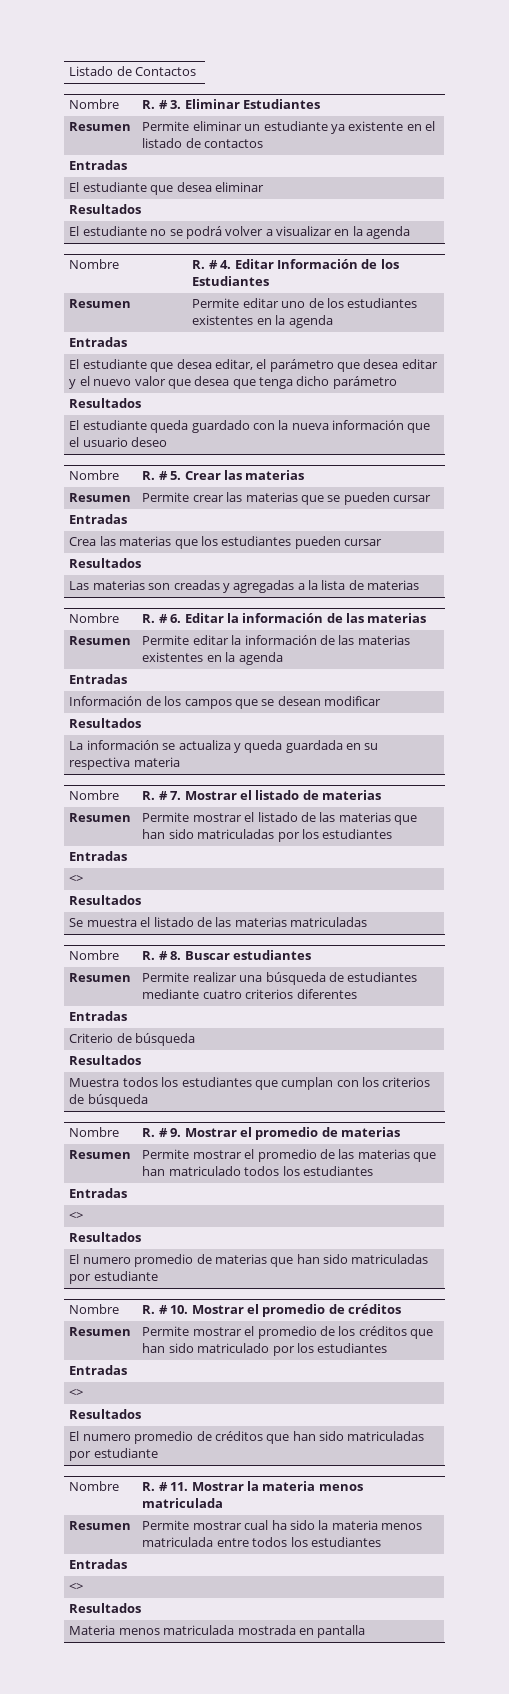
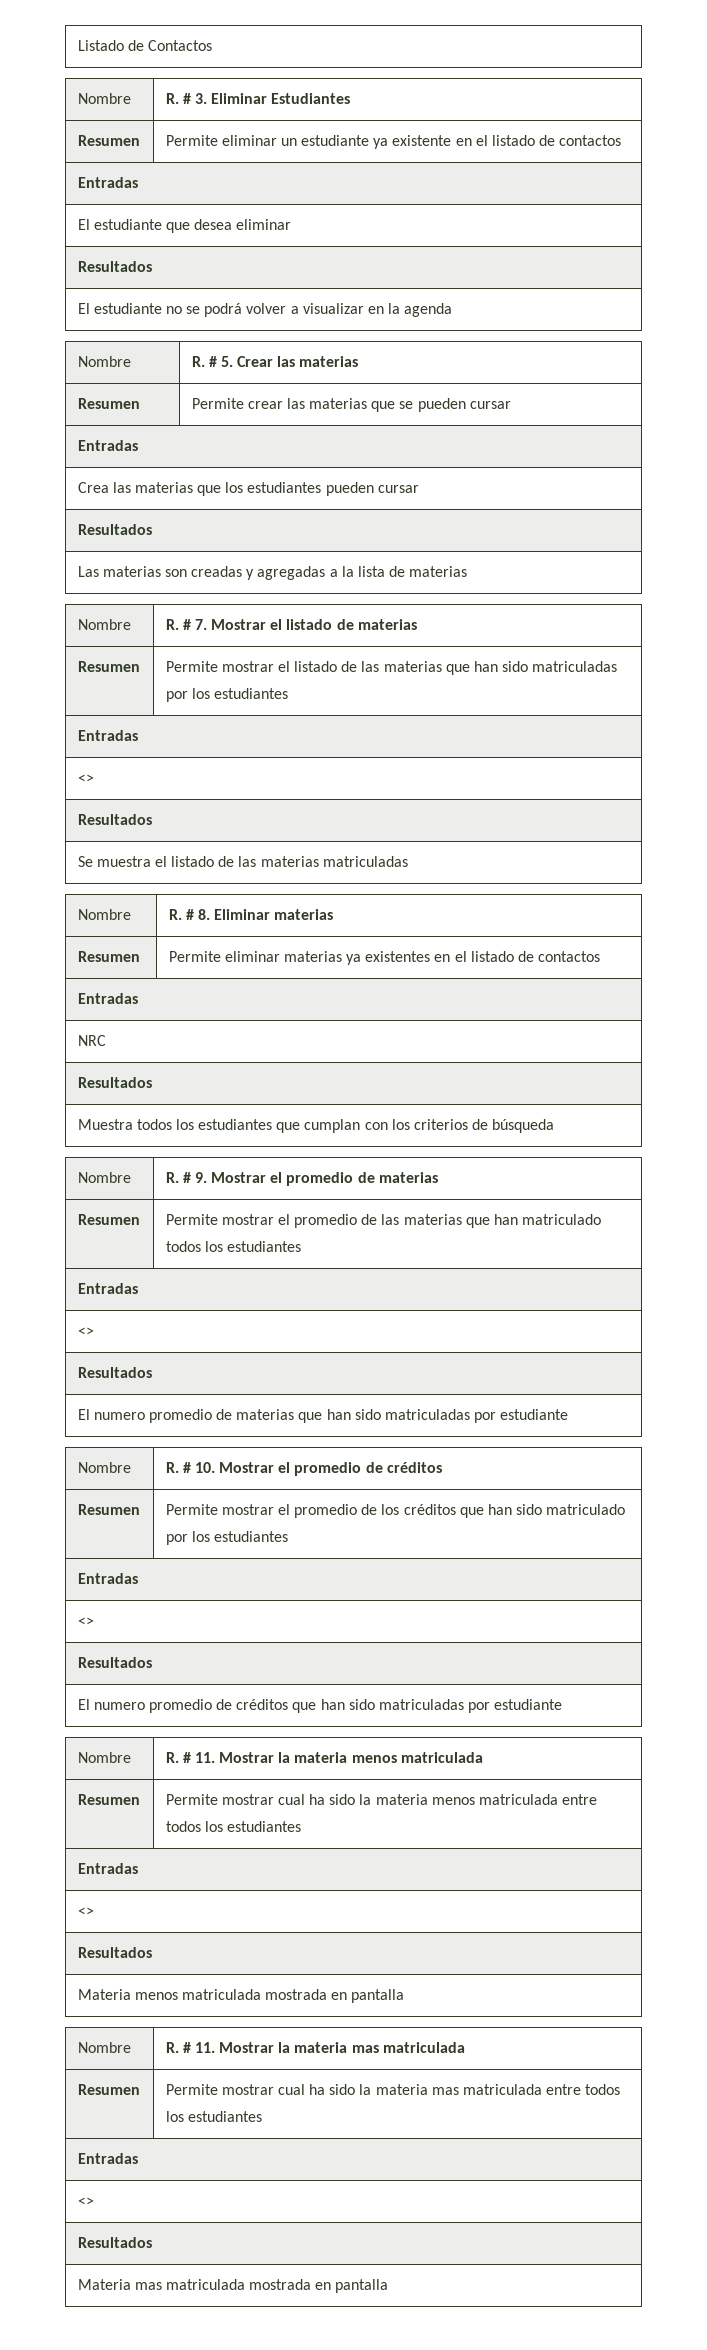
- Nombre | R. # 4. Editar Información de los Estudiantes
- Resumen | Permite editar uno de los estudiantes existentes en la agenda
- Entradas
- El estudiante que desea editar, el parámetro que desea editar y el nuevo valor que desea que tenga dicho parámetro
- Resultados
- El estudiante queda guardado con la nueva información que el usuario deseo
- Nombre | R. # 6. Editar la información de las materias
- Resumen | Permite editar la información de las materias existentes en la agenda
- Entradas
- Información de los campos que se desean modificar
- Resultados
- La información se actualiza y queda guardada en su respectiva materia
- Nombre | R. # 8. Buscar estudiantes
- Resumen | Permite realizar una búsqueda de estudiantes mediante cuatro criterios diferentes
+ Nombre | R. # 8. Eliminar materias
+ Resumen | Permite eliminar materias ya existentes en el listado de contactos
  Entradas
- Criterio de búsqueda
+ NRC
+ Nombre | R. # 11. Mostrar la materia mas matriculada
+ Resumen | Permite mostrar cual ha sido la materia mas matriculada entre todos los estudiantes
+ Entradas
+ <>
+ Resultados
+ Materia mas matriculada mostrada en pantalla

